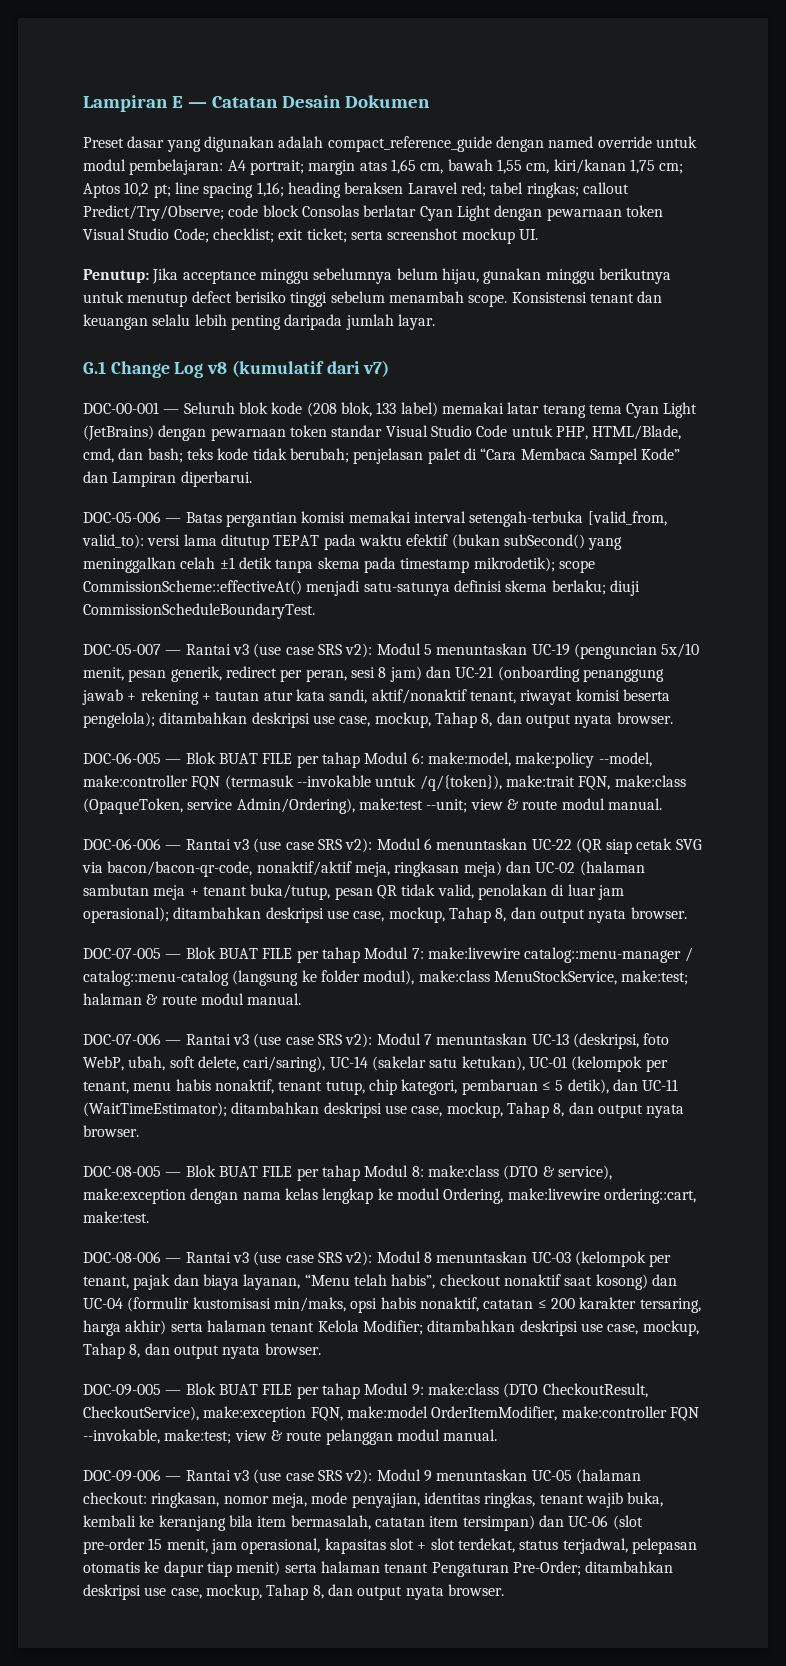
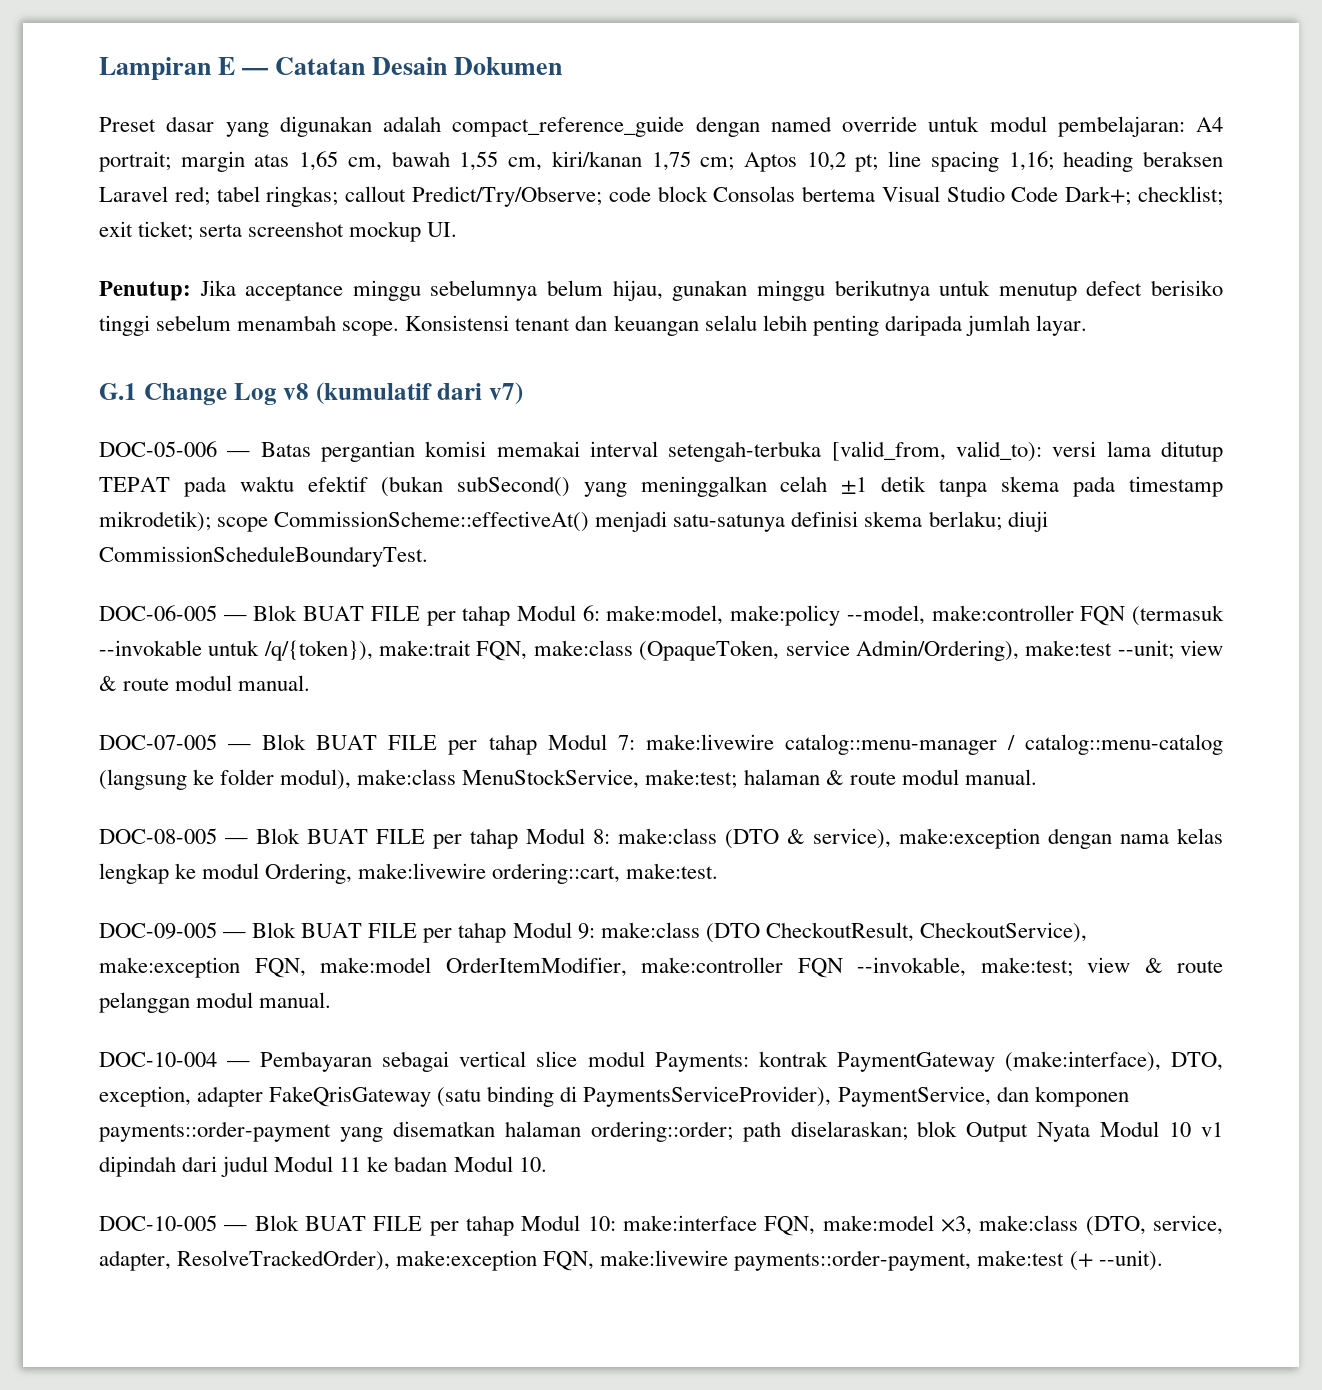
- Preset dasar yang digunakan adalah compact_reference_guide dengan named override untuk modul pembelajaran: A4 portrait; margin atas 1,65 cm, bawah 1,55 cm, kiri/kanan 1,75 cm; Aptos 10,2 pt; line spacing 1,16; heading beraksen Laravel red; tabel ringkas; callout Predict/Try/Observe; code block Consolas berlatar Cyan Light dengan pewarnaan token Visual Studio Code; checklist; exit ticket; serta screenshot mockup UI.
+ Preset dasar yang digunakan adalah compact_reference_guide dengan named override untuk modul pembelajaran: A4 portrait; margin atas 1,65 cm, bawah 1,55 cm, kiri/kanan 1,75 cm; Aptos 10,2 pt; line spacing 1,16; heading beraksen Laravel red; tabel ringkas; callout Predict/Try/Observe; code block Consolas bertema Visual Studio Code Dark+; checklist; exit ticket; serta screenshot mockup UI.
- DOC-00-001 — Seluruh blok kode (208 blok, 133 label) memakai latar terang tema Cyan Light (JetBrains) dengan pewarnaan token standar Visual Studio Code untuk PHP, HTML/Blade, cmd, dan bash; teks kode tidak berubah; penjelasan palet di “Cara Membaca Sampel Kode” dan Lampiran diperbarui.
- DOC-05-007 — Rantai v3 (use case SRS v2): Modul 5 menuntaskan UC-19 (penguncian 5x/10 menit, pesan generik, redirect per peran, sesi 8 jam) dan UC-21 (onboarding penanggung jawab + rekening + tautan atur kata sandi, aktif/nonaktif tenant, riwayat komisi beserta pengelola); ditambahkan deskripsi use case, mockup, Tahap 8, dan output nyata browser.
- DOC-06-006 — Rantai v3 (use case SRS v2): Modul 6 menuntaskan UC-22 (QR siap cetak SVG via bacon/bacon-qr-code, nonaktif/aktif meja, ringkasan meja) dan UC-02 (halaman sambutan meja + tenant buka/tutup, pesan QR tidak valid, penolakan di luar jam operasional); ditambahkan deskripsi use case, mockup, Tahap 8, dan output nyata browser.
- DOC-07-006 — Rantai v3 (use case SRS v2): Modul 7 menuntaskan UC-13 (deskripsi, foto WebP, ubah, soft delete, cari/saring), UC-14 (sakelar satu ketukan), UC-01 (kelompok per tenant, menu habis nonaktif, tenant tutup, chip kategori, pembaruan ≤ 5 detik), dan UC-11 (WaitTimeEstimator); ditambahkan deskripsi use case, mockup, Tahap 8, dan output nyata browser.
- DOC-08-006 — Rantai v3 (use case SRS v2): Modul 8 menuntaskan UC-03 (kelompok per tenant, pajak dan biaya layanan, “Menu telah habis”, checkout nonaktif saat kosong) dan UC-04 (formulir kustomisasi min/maks, opsi habis nonaktif, catatan ≤ 200 karakter tersaring, harga akhir) serta halaman tenant Kelola Modifier; ditambahkan deskripsi use case, mockup, Tahap 8, dan output nyata browser.
- DOC-09-006 — Rantai v3 (use case SRS v2): Modul 9 menuntaskan UC-05 (halaman checkout: ringkasan, nomor meja, mode penyajian, identitas ringkas, tenant wajib buka, kembali ke keranjang bila item bermasalah, catatan item tersimpan) dan UC-06 (slot pre-order 15 menit, jam operasional, kapasitas slot + slot terdekat, status terjadwal, pelepasan otomatis ke dapur tiap menit) serta halaman tenant Pengaturan Pre-Order; ditambahkan deskripsi use case, mockup, Tahap 8, dan output nyata browser.
+ DOC-10-004 — Pembayaran sebagai vertical slice modul Payments: kontrak PaymentGateway (make:interface), DTO, exception, adapter FakeQrisGateway (satu binding di PaymentsServiceProvider), PaymentService, dan komponen payments::order-payment yang disematkan halaman ordering::order; path diselaraskan; blok Output Nyata Modul 10 v1 dipindah dari judul Modul 11 ke badan Modul 10.
+ DOC-10-005 — Blok BUAT FILE per tahap Modul 10: make:interface FQN, make:model ×3, make:class (DTO, service, adapter, ResolveTrackedOrder), make:exception FQN, make:livewire payments::order-payment, make:test (+ --unit).

